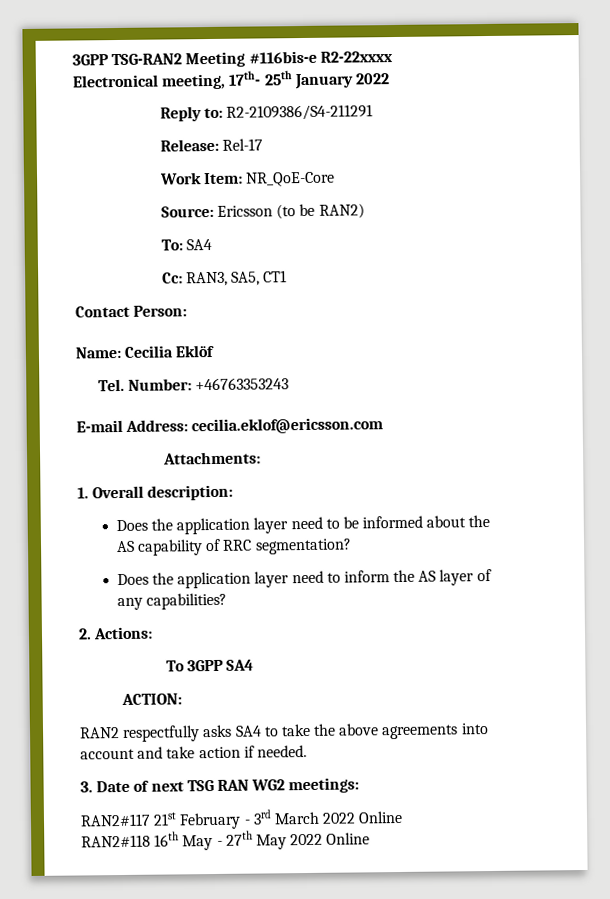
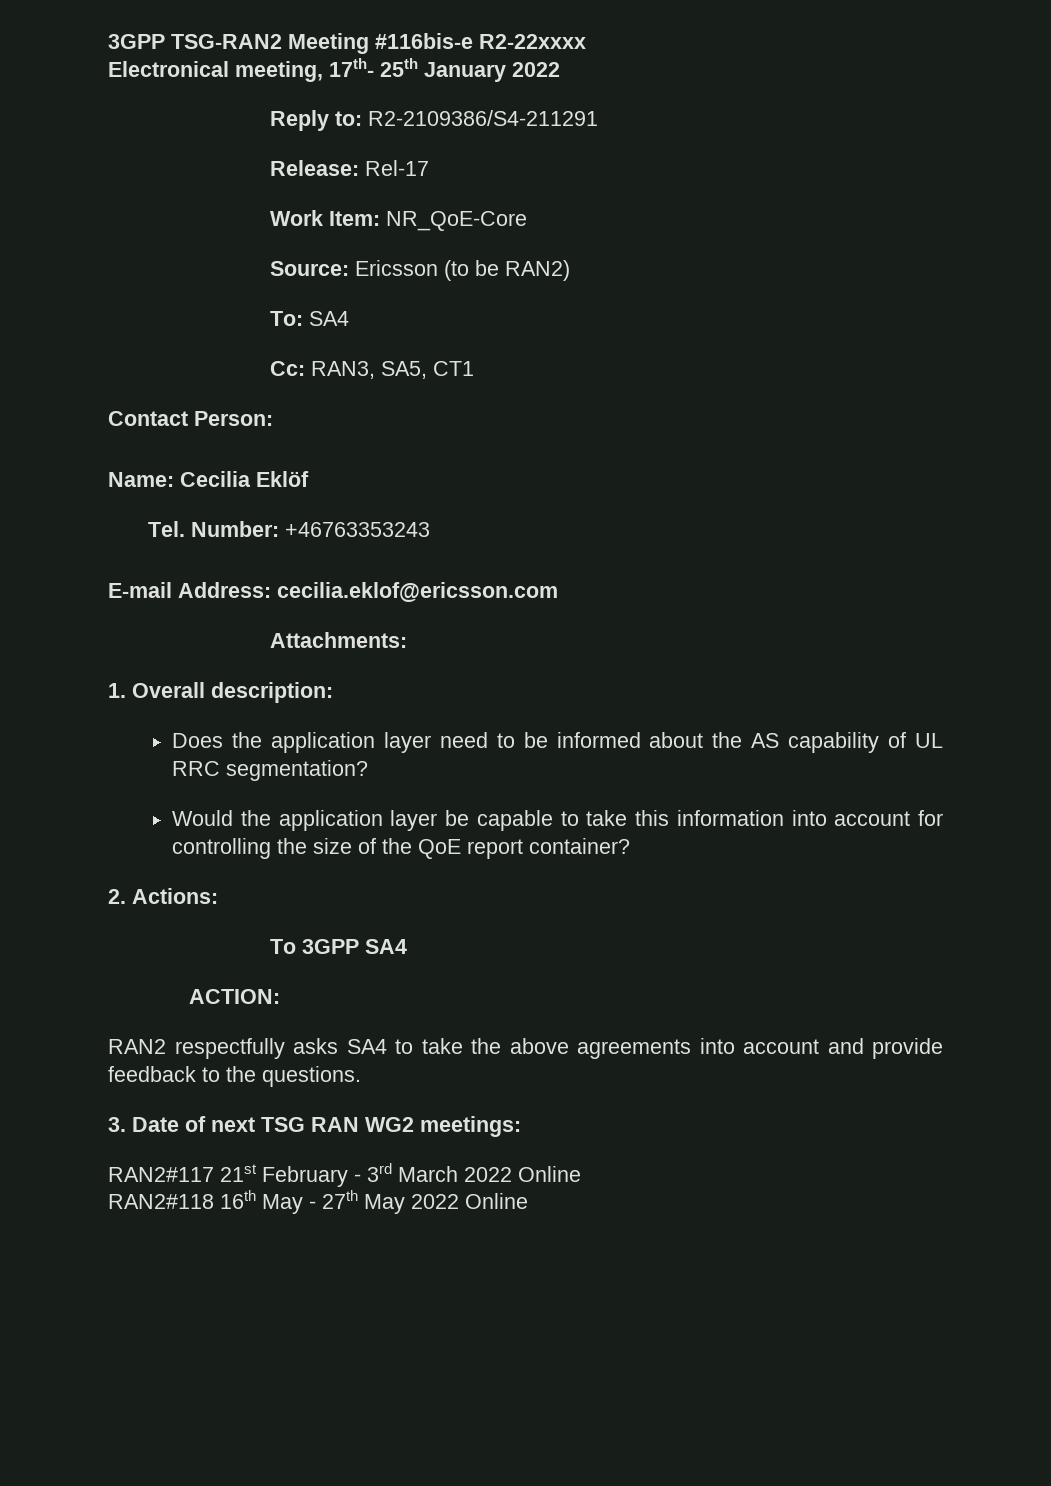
- Does the application layer need to be informed about the AS capability of RRC segmentation?
+ Does the application layer need to be informed about the AS capability of UL RRC segmentation?
- Does the application layer need to inform the AS layer of any capabilities?
+ Would the application layer be capable to take this information into account for controlling the size of the QoE report container?
- RAN2 respectfully asks SA4 to take the above agreements into account and take action if needed.
+ RAN2 respectfully asks SA4 to take the above agreements into account and provide feedback to the questions.

